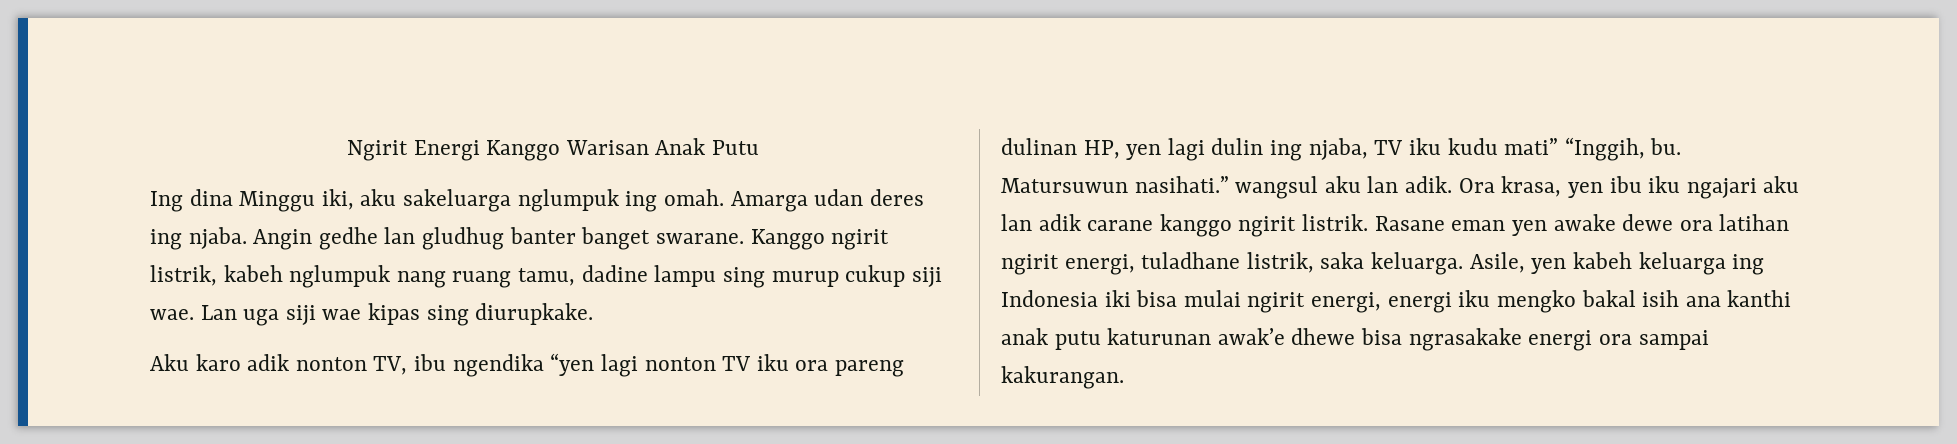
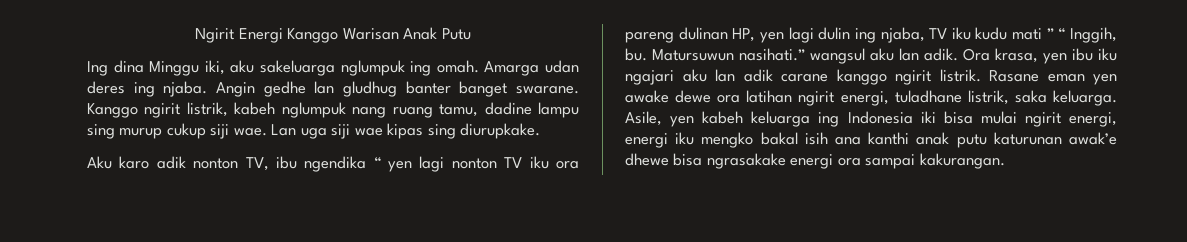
- Aku karo adik nonton TV, ibu ngendika “yen lagi nonton TV iku ora pareng dulinan HP, yen lagi dulin ing njaba, TV iku kudu mati” “Inggih, bu.
+ Aku karo adik nonton TV, ibu ngendika “ yen lagi nonton TV iku ora pareng dulinan HP, yen lagi dulin ing njaba, TV iku kudu mati ” “ Inggih, bu.

